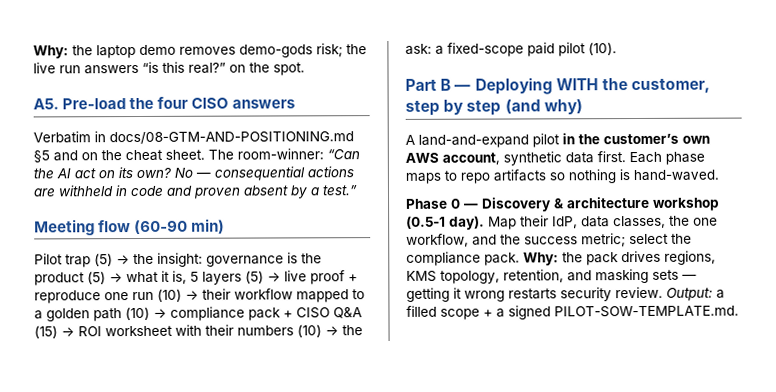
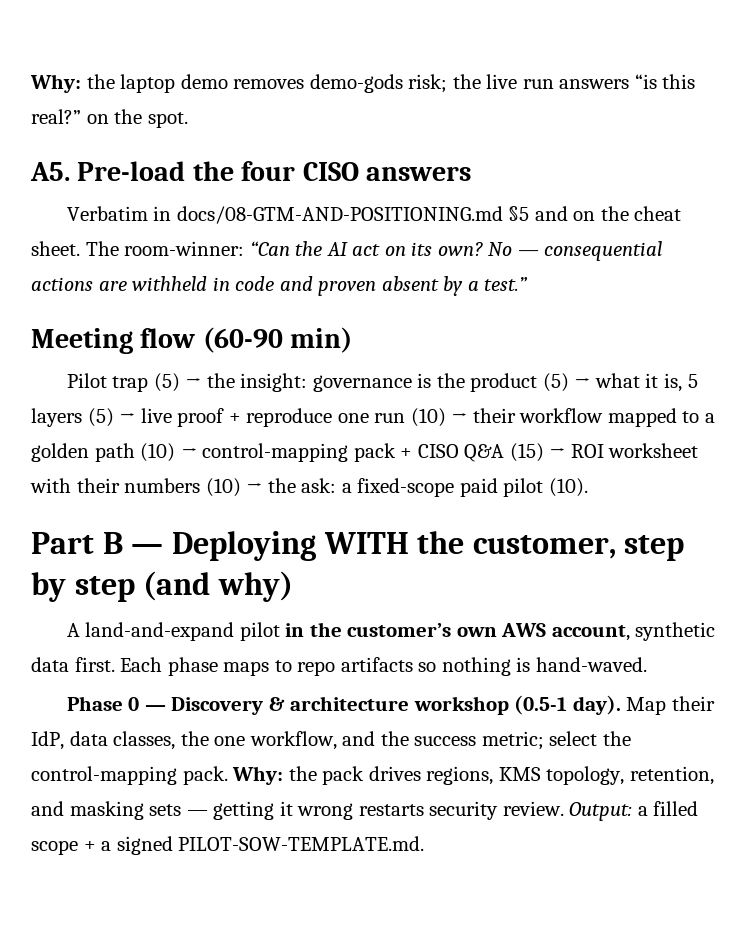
- Pilot trap (5) → the insight: governance is the product (5) → what it is, 5 layers (5) → live proof + reproduce one run (10) → their workflow mapped to a golden path (10) → compliance pack + CISO Q&A (15) → ROI worksheet with their numbers (10) → the ask: a fixed-scope paid pilot (10).
+ Pilot trap (5) → the insight: governance is the product (5) → what it is, 5 layers (5) → live proof + reproduce one run (10) → their workflow mapped to a golden path (10) → control-mapping pack + CISO Q&A (15) → ROI worksheet with their numbers (10) → the ask: a fixed-scope paid pilot (10).
- Map their IdP, data classes, the one workflow, and the success metric; select the compliance pack.
+ Map their IdP, data classes, the one workflow, and the success metric; select the control-mapping pack.

